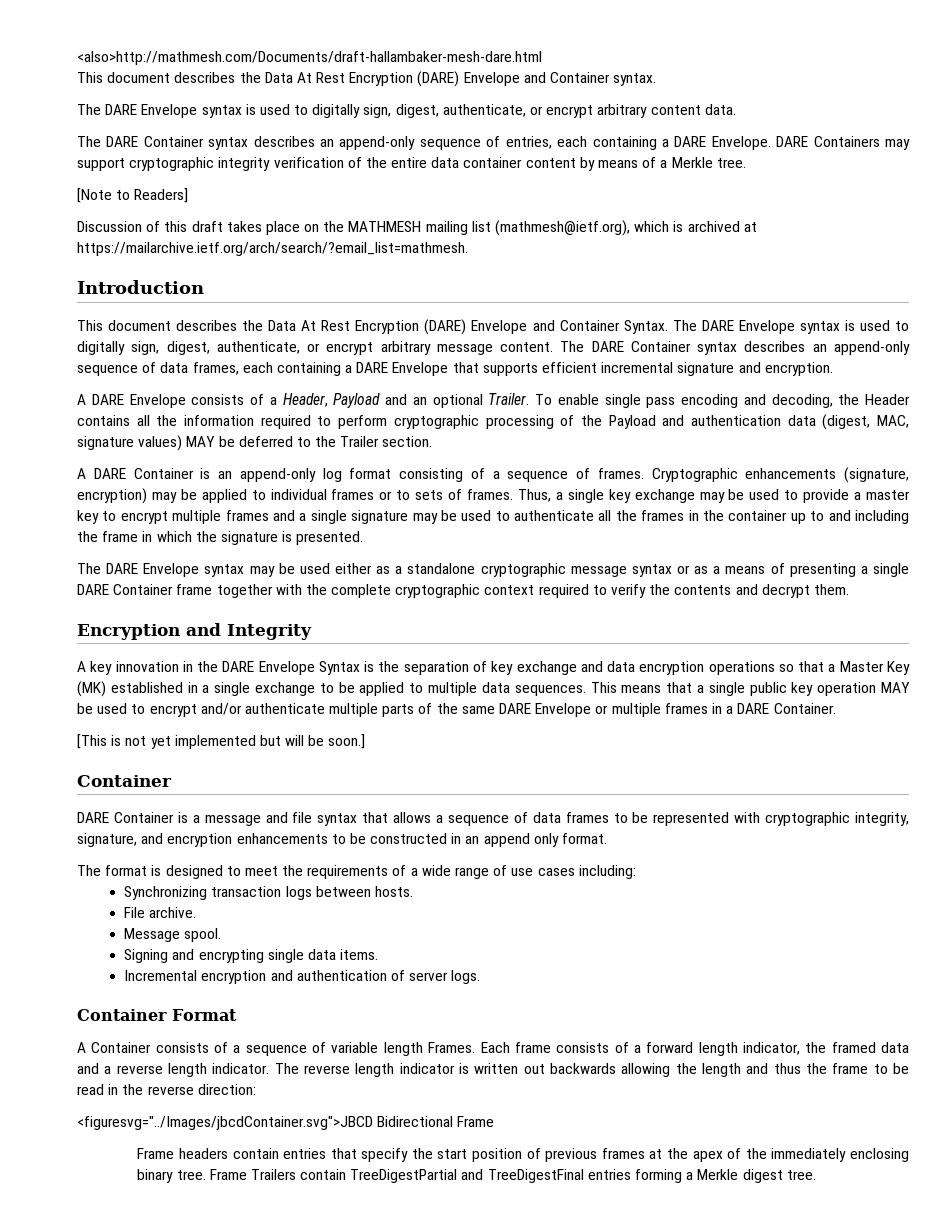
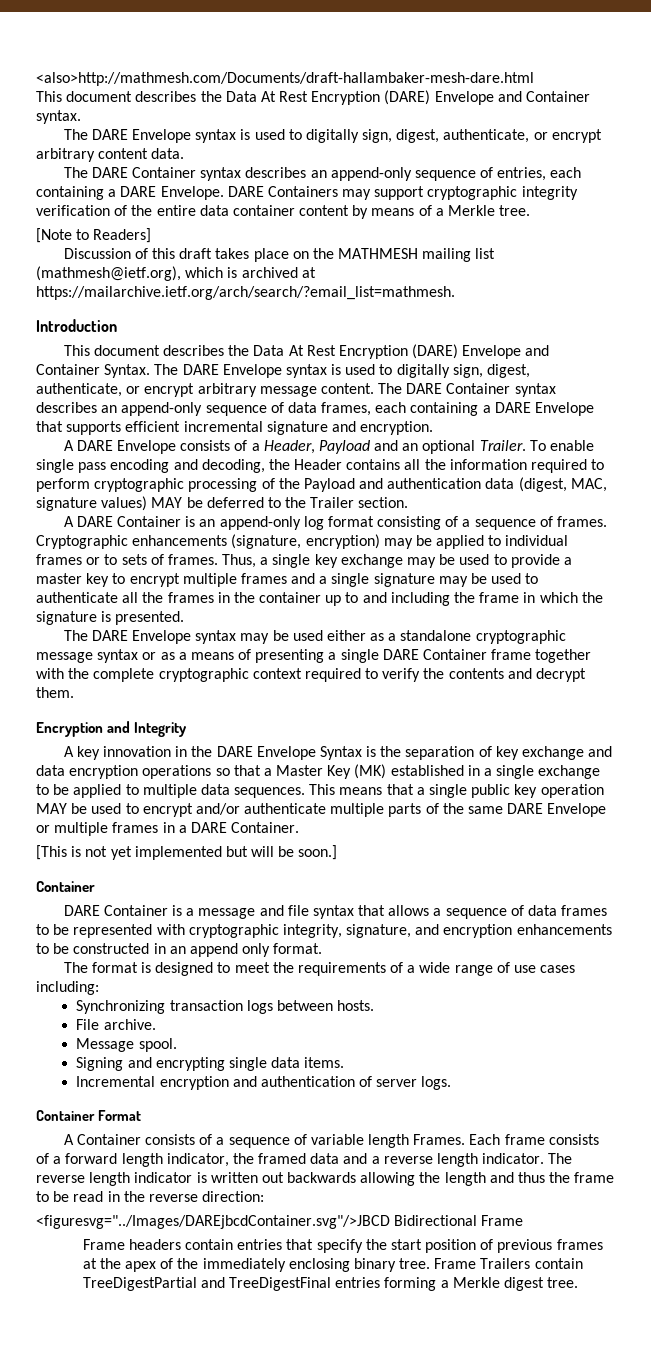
- <figuresvg="../Images/jbcdContainer.svg">JBCD Bidirectional Frame
+ <figuresvg="../Images/DAREjbcdContainer.svg"/>JBCD Bidirectional Frame

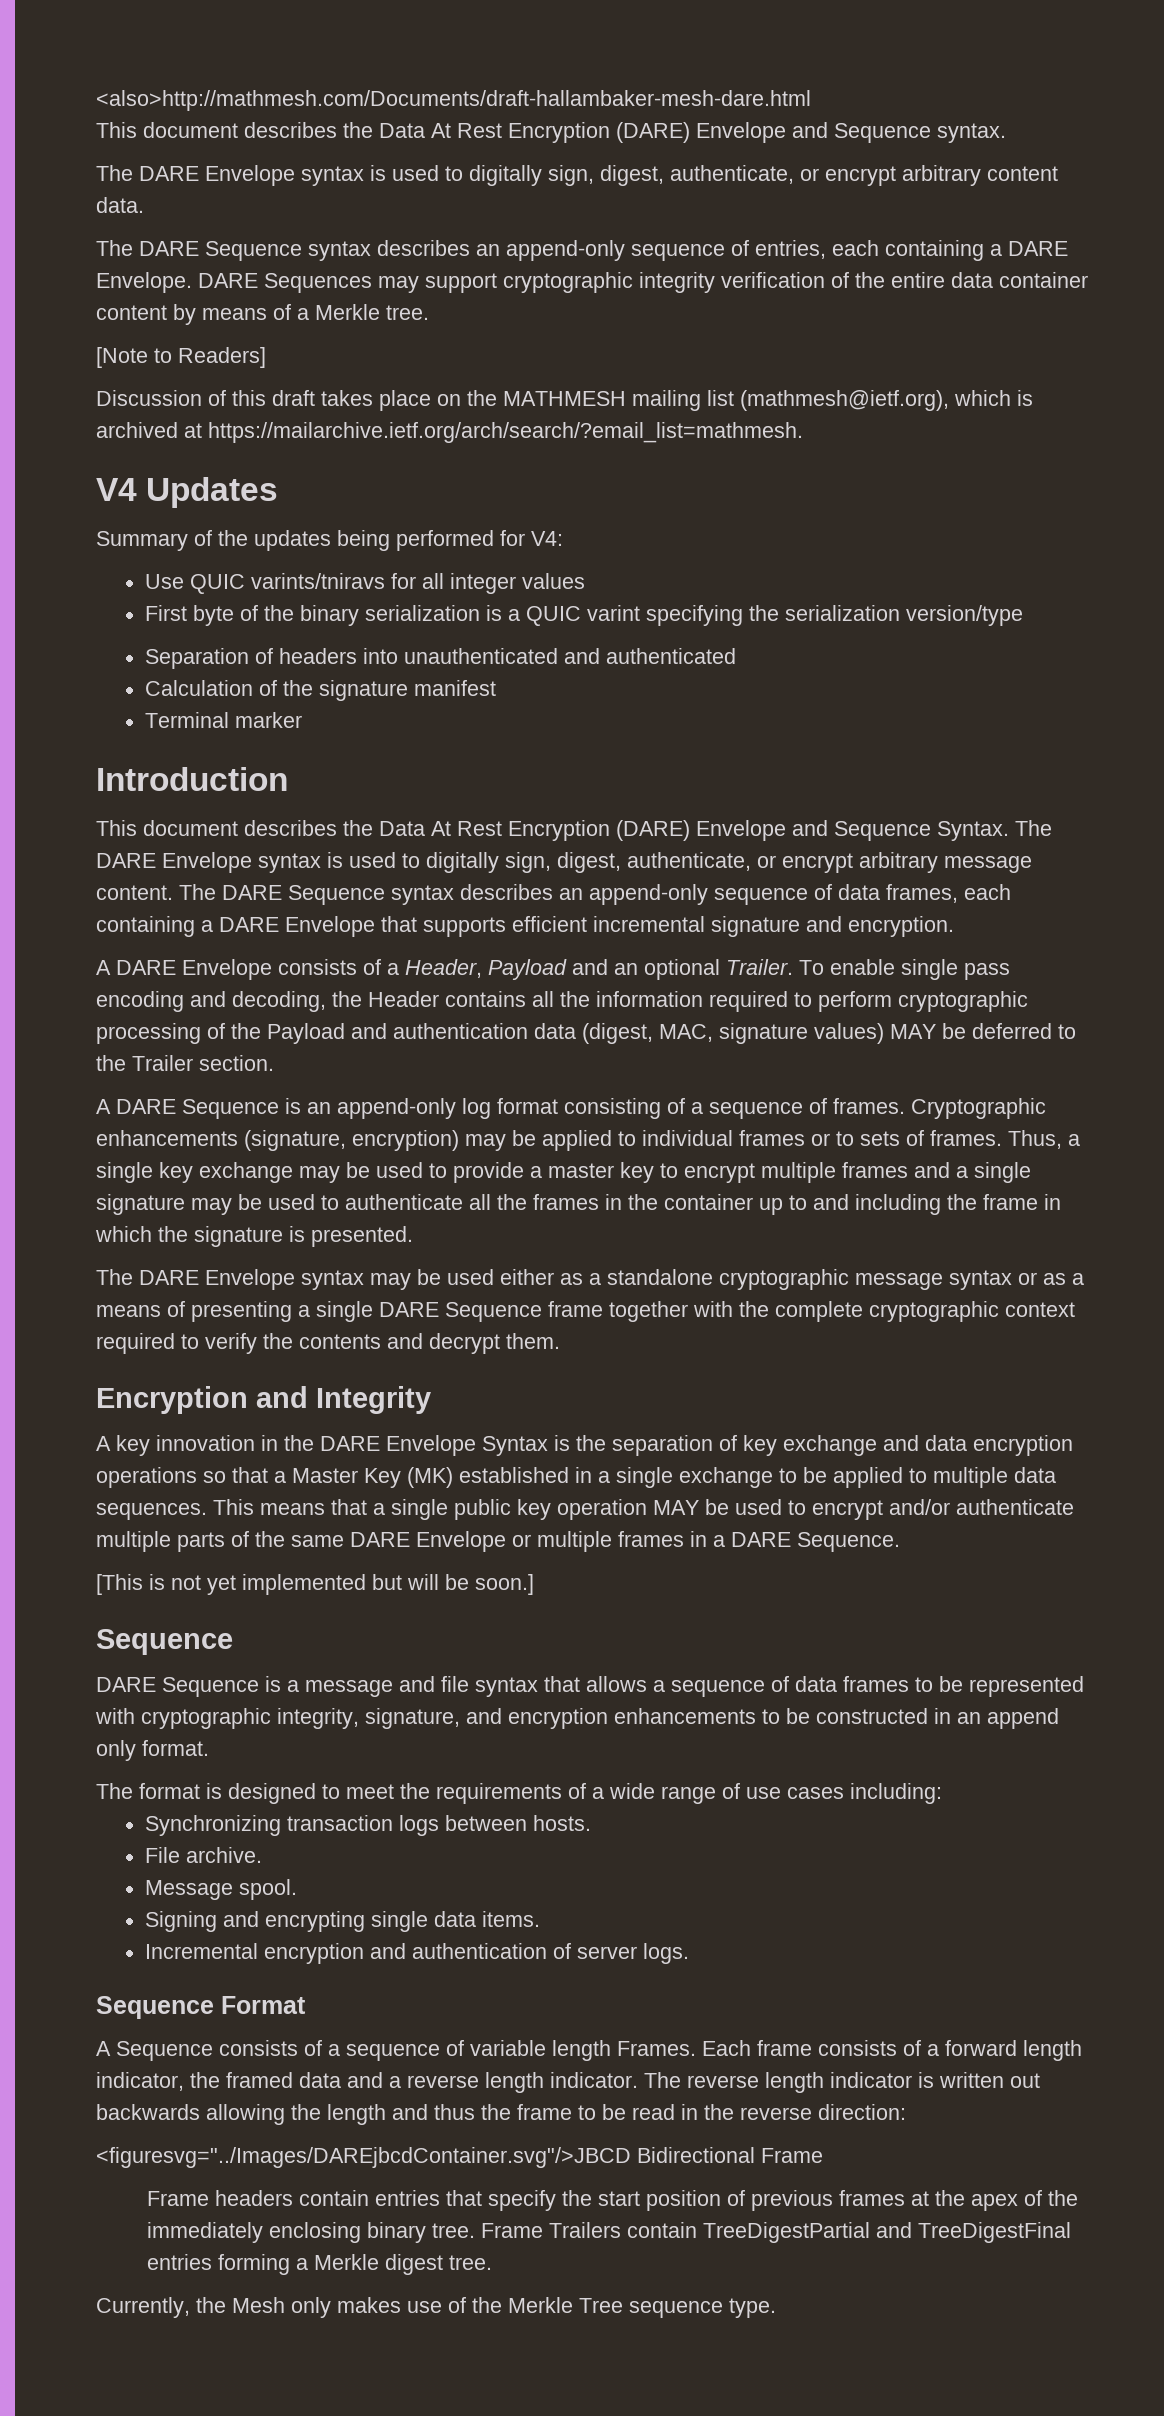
- This document describes the Data At Rest Encryption (DARE) Envelope and Container syntax.
+ This document describes the Data At Rest Encryption (DARE) Envelope and Sequence syntax.
- The DARE Container syntax describes an append-only sequence of entries, each containing a DARE Envelope.
+ The DARE Sequence syntax describes an append-only sequence of entries, each containing a DARE Envelope.
- DARE Containers may support cryptographic integrity verification of the entire data container content by means of a Merkle tree.
+ DARE Sequences may support cryptographic integrity verification of the entire data container content by means of a Merkle tree.
+ V4 Updates
+ Summary of the updates being performed for V4:
+ Use QUIC varints/tniravs for all integer values
+ First byte of the binary serialization is a QUIC varint specifying the serialization version/type
+ Separation of headers into unauthenticated and authenticated
+ Calculation of the signature manifest
+ Terminal marker
- This document describes the Data At Rest Encryption (DARE) Envelope and Container Syntax.
+ This document describes the Data At Rest Encryption (DARE) Envelope and Sequence Syntax.
- The DARE Container syntax describes an append-only sequence of data frames, each containing a DARE Envelope that supports efficient incremental signature and encryption.
+ The DARE Sequence syntax describes an append-only sequence of data frames, each containing a DARE Envelope that supports efficient incremental signature and encryption.
- A DARE Container is an append-only log format consisting of a sequence of frames.
+ A DARE Sequence is an append-only log format consisting of a sequence of frames.
- The DARE Envelope syntax may be used either as a standalone cryptographic message syntax or as a means of presenting a single DARE Container frame together with the complete cryptographic context required to verify the contents and decrypt them.
+ The DARE Envelope syntax may be used either as a standalone cryptographic message syntax or as a means of presenting a single DARE Sequence frame together with the complete cryptographic context required to verify the contents and decrypt them.
- This means that a single public key operation MAY be used to encrypt and/or authenticate multiple parts of the same DARE Envelope or multiple frames in a DARE Container.
+ This means that a single public key operation MAY be used to encrypt and/or authenticate multiple parts of the same DARE Envelope or multiple frames in a DARE Sequence.
  [This is not yet implemented but will be soon.]
- Container
- DARE Container is a message and file syntax that allows a sequence of data frames to be represented with cryptographic integrity, signature, and encryption enhancements to be constructed in an append only format.
+ Sequence
+ DARE Sequence is a message and file syntax that allows a sequence of data frames to be represented with cryptographic integrity, signature, and encryption enhancements to be constructed in an append only format.
- Container Format
+ Sequence Format
- A Container consists of a sequence of variable length Frames.
+ A Sequence consists of a sequence of variable length Frames.
+ Currently, the Mesh only makes use of the Merkle Tree sequence type.

